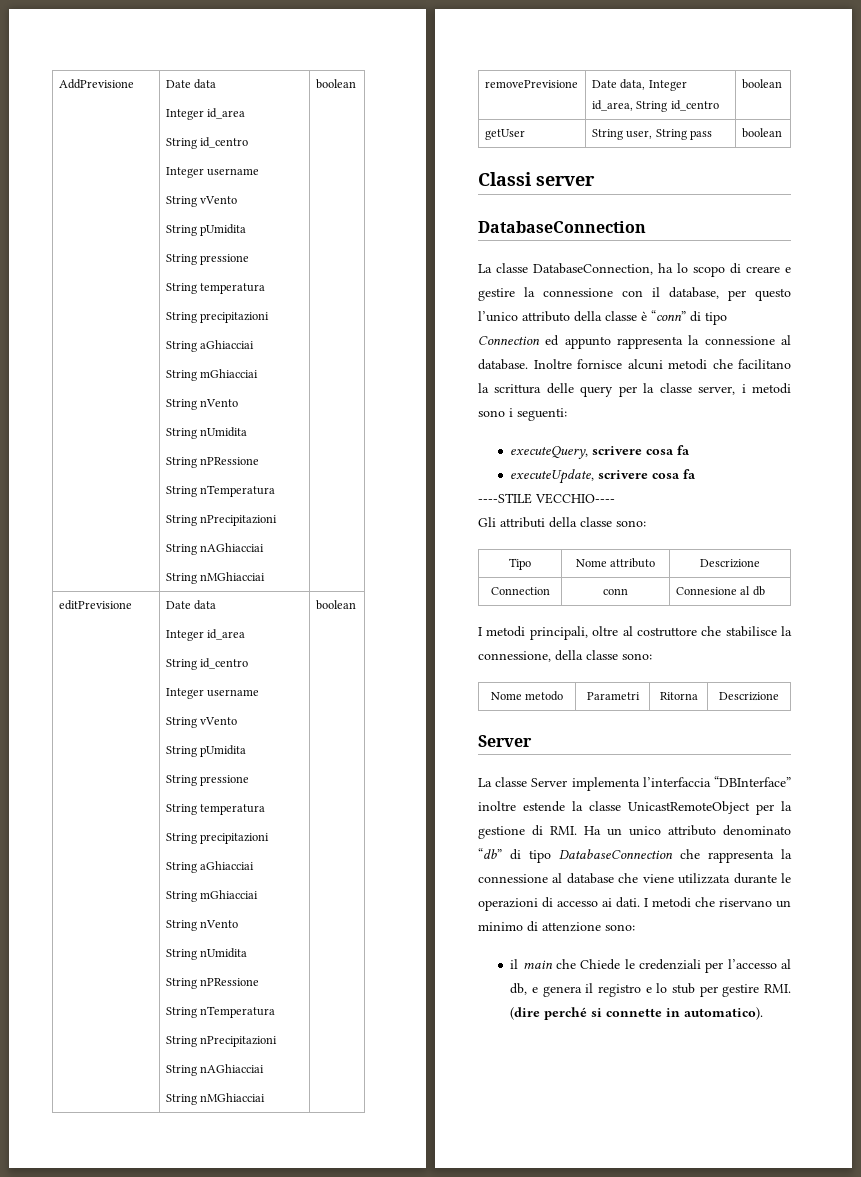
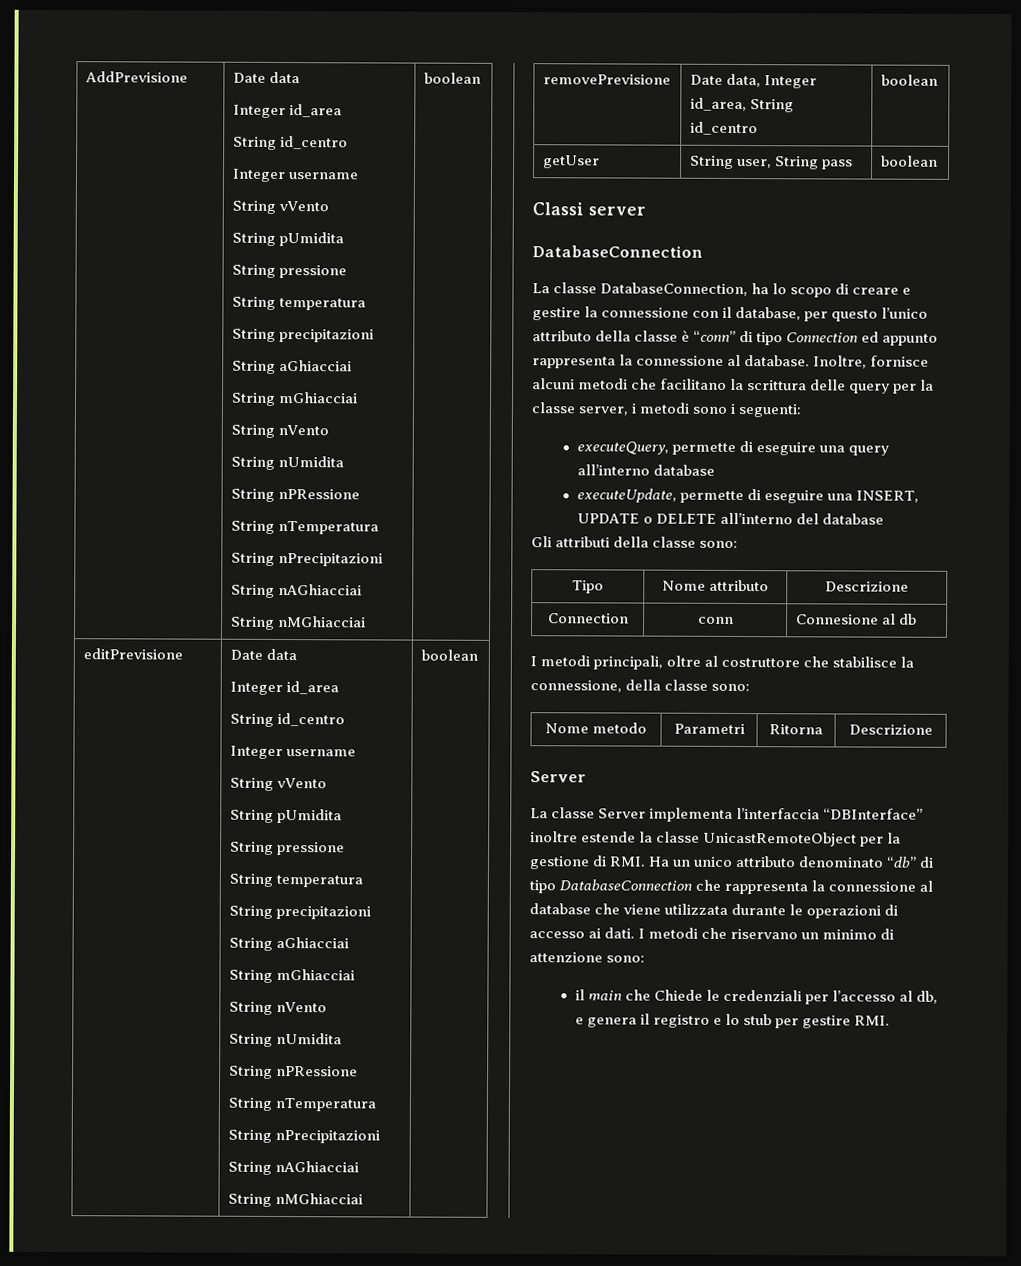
- Inoltre fornisce alcuni metodi che facilitano la scrittura delle query per la classe server, i metodi sono i seguenti:
+ Inoltre, fornisce alcuni metodi che facilitano la scrittura delle query per la classe server, i metodi sono i seguenti:
- executeQuery, scrivere cosa fa
- executeUpdate, scrivere cosa fa
- ----STILE VECCHIO----
+ executeQuery, permette di eseguire una query all’interno database
+ executeUpdate, permette di eseguire una INSERT, UPDATE o DELETE all’interno del database
- il main che Chiede le credenziali per l’accesso al db, e genera il registro e lo stub per gestire RMI. (dire perché si connette in automatico).
+ il main che Chiede le credenziali per l’accesso al db, e genera il registro e lo stub per gestire RMI.

